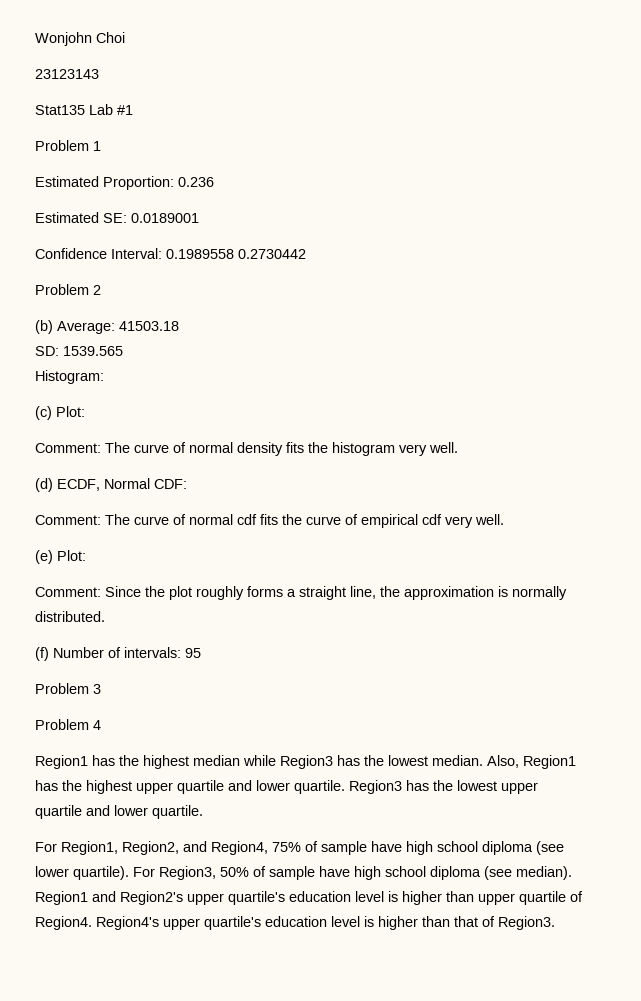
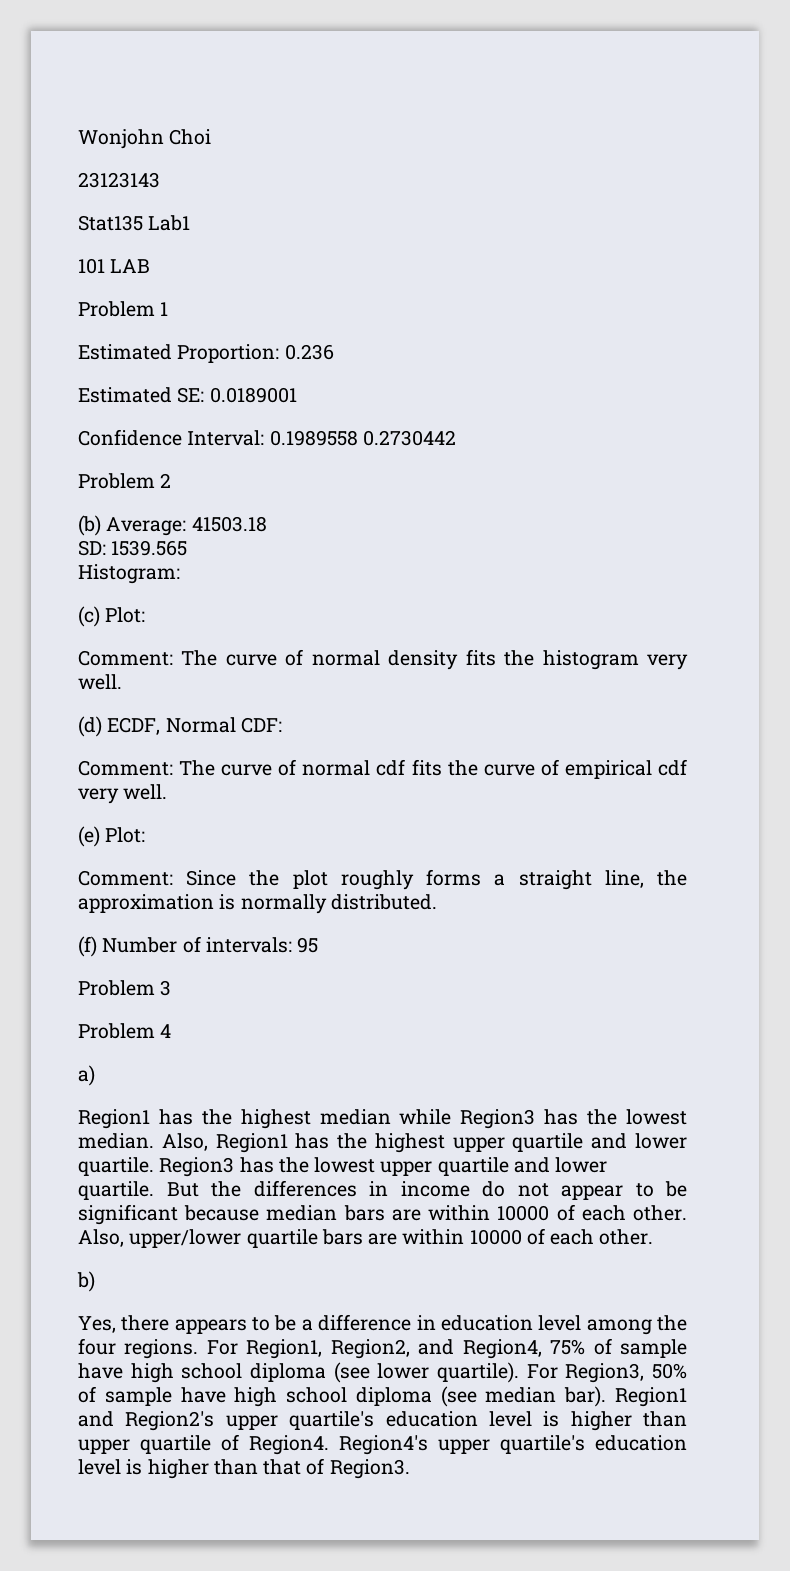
- Stat135 Lab #1
+ Stat135 Lab1
+ 101 LAB
+ a)
- Region3 has the lowest upper quartile and lower quartile.
- For Region1, Region2, and Region4, 75% of sample have high school diploma (see lower quartile).
+ Region3 has the lowest upper quartile and lower quartile. But the differences in income do not appear to be significant because median bars are within 10000 of each other. Also, upper/lower quartile bars are within 10000 of each other.
+ b)
+ Yes, there appears to be a difference in education level among the four regions. For Region1, Region2, and Region4, 75% of sample have high school diploma (see lower quartile).
- For Region3, 50% of sample have high school diploma (see median).
+ For Region3, 50% of sample have high school diploma (see median bar).

